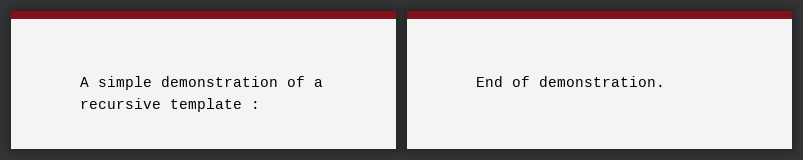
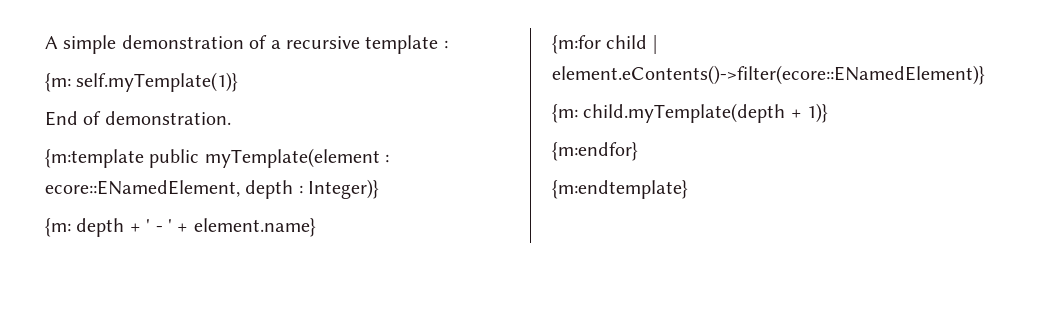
+ {m: self.myTemplate(1)}
+ {m:template public myTemplate(element : ecore::ENamedElement, depth : Integer)}
+ {m: depth + ' - ' + element.name}
+ {m:for child | element.eContents()->filter(ecore::ENamedElement)}
+ {m: child.myTemplate(depth + 1)}
+ {m:endfor}
+ {m:endtemplate}

